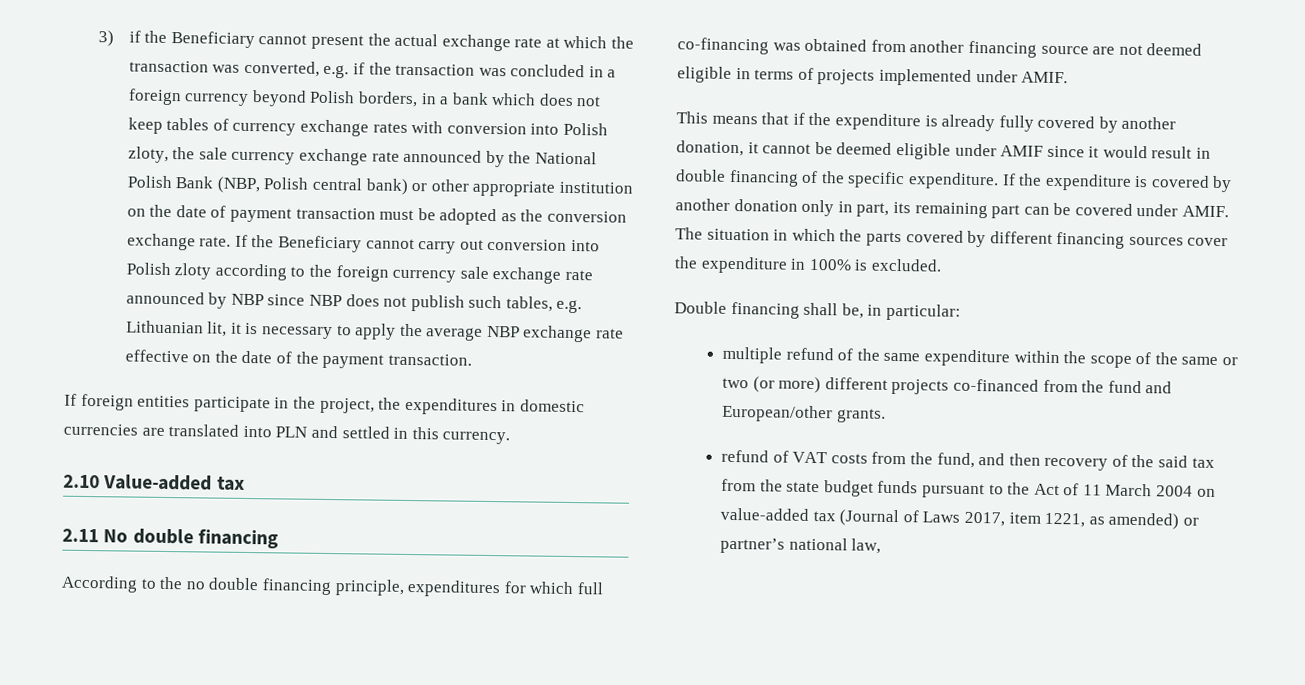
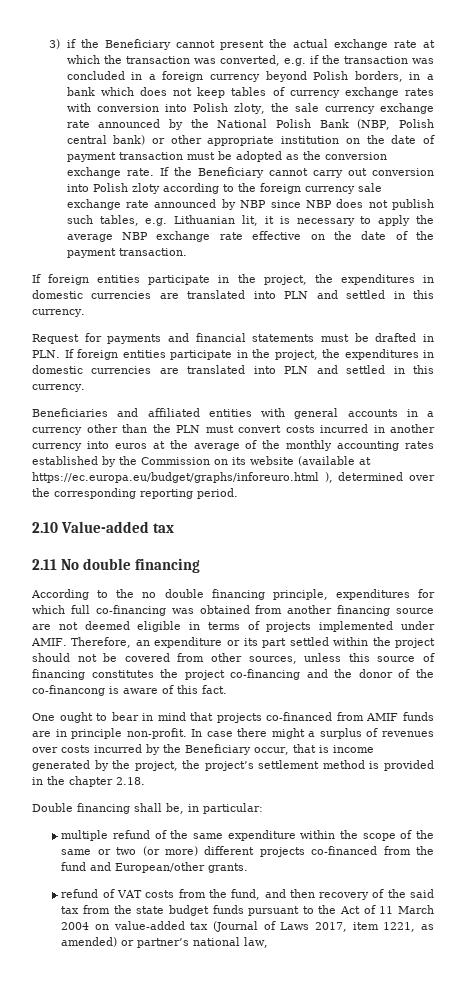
+ Request for payments and financial statements must be drafted in PLN. If foreign entities participate in the project, the expenditures in domestic currencies are translated into PLN and settled in this currency.
+ Beneficiaries and affiliated entities with general accounts in a currency other than the PLN must convert costs incurred in another currency into euros at the average of the monthly accounting rates established by the Commission on its website (available at https://ec.europa.eu/budget/graphs/inforeuro.html ), determined over the corresponding reporting period.
- According to the no double financing principle, expenditures for which full co-financing was obtained from another financing source are not deemed eligible in terms of projects implemented under AMIF.
- This means that if the expenditure is already fully covered by another donation, it cannot be deemed eligible under AMIF since it would result in double financing of the specific expenditure. If the expenditure is covered by another donation only in part, its remaining part can be covered under AMIF. The situation in which the parts covered by different financing sources cover the expenditure in 100% is excluded.
+ According to the no double financing principle, expenditures for which full co-financing was obtained from another financing source are not deemed eligible in terms of projects implemented under AMIF. Therefore, an expenditure or its part settled within the project should not be covered from other sources, unless this source of financing constitutes the project co-financing and the donor of the co-financong is aware of this fact.
+ One ought to bear in mind that projects co-financed from AMIF funds are in principle non-profit. In case there might a surplus of revenues over costs incurred by the Beneficiary occur, that is income generated by the project, the project’s settlement method is provided in the chapter 2.18.

